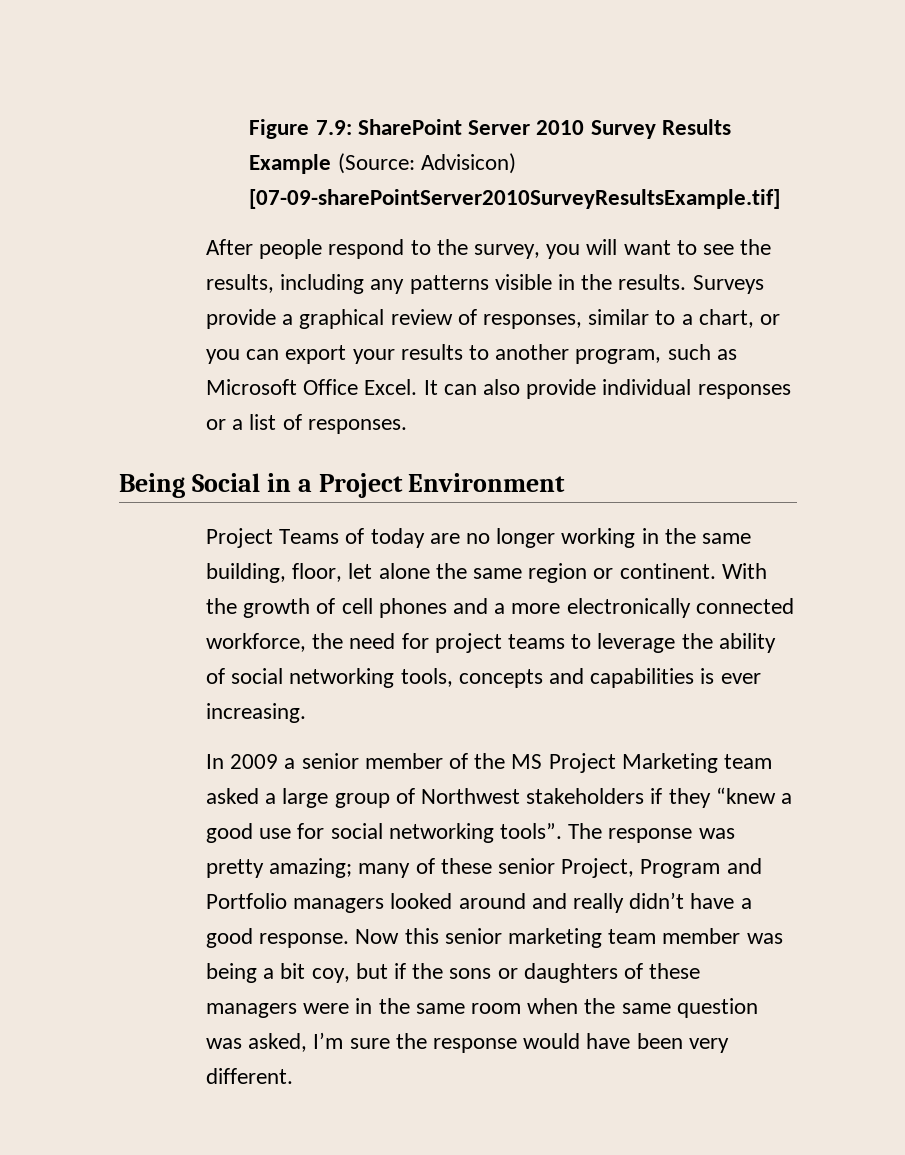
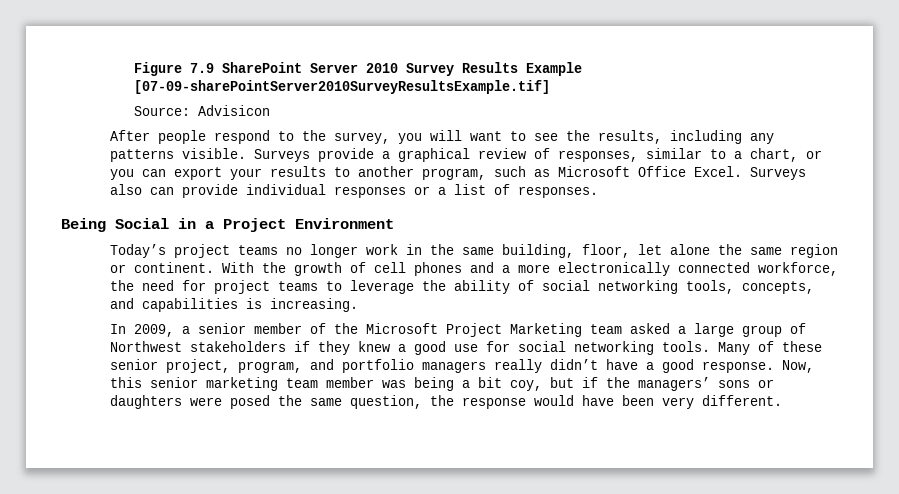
- Figure 7.9: SharePoint Server 2010 Survey Results Example (Source: Advisicon) [07-09-sharePointServer2010SurveyResultsExample.tif]
+ Figure 7.9 SharePoint Server 2010 Survey Results Example [07-09-sharePointServer2010SurveyResultsExample.tif]
+ Source: Advisicon
- After people respond to the survey, you will want to see the results, including any patterns visible in the results.
+ After people respond to the survey, you will want to see the results, including any patterns visible.
- It can also provide individual responses or a list of responses.
+ Surveys also can provide individual responses or a list of responses.
- Project Teams of today are no longer working in the same building, floor, let alone the same region or continent.
+ Today’s project teams no longer work in the same building, floor, let alone the same region or continent.
- With the growth of cell phones and a more electronically connected workforce, the need for project teams to leverage the ability of social networking tools, concepts and capabilities is ever increasing.
+ With the growth of cell phones and a more electronically connected workforce, the need for project teams to leverage the ability of social networking tools, concepts, and capabilities is increasing.
- In 2009 a senior member of the MS Project Marketing team asked a large group of Northwest stakeholders if they “knew a good use for social networking tools”. The response was pretty amazing; many of these senior Project, Program and Portfolio managers looked around and really didn’t have a good response.
+ In 2009, a senior member of the Microsoft Project Marketing team asked a large group of Northwest stakeholders if they knew a good use for social networking tools. Many of these senior project, program, and portfolio managers really didn’t have a good response.
- Now this senior marketing team member was being a bit coy, but if the sons or daughters of these managers were in the same room when the same question was asked, I’m sure the response would have been very different.
+ Now, this senior marketing team member was being a bit coy, but if the managers’ sons or daughters were posed the same question, the response would have been very different.

